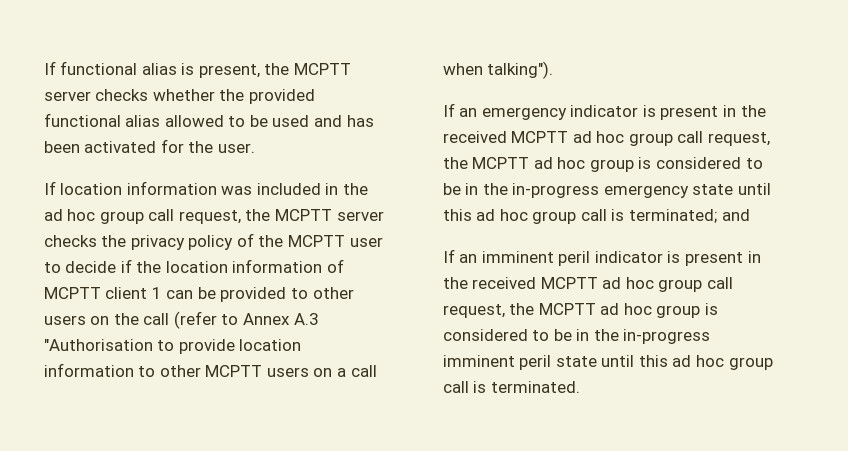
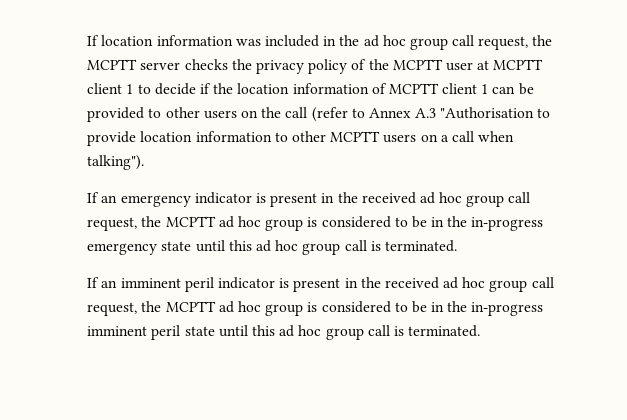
- If functional alias is present, the MCPTT server checks whether the provided functional alias allowed to be used and has been activated for the user.
- If location information was included in the ad hoc group call request, the MCPTT server checks the privacy policy of the MCPTT user to decide if the location information of MCPTT client 1 can be provided to other users on the call (refer to Annex A.3 "Authorisation to provide location information to other MCPTT users on a call when talking").
+ If location information was included in the ad hoc group call request, the MCPTT server checks the privacy policy of the MCPTT user at MCPTT client 1 to decide if the location information of MCPTT client 1 can be provided to other users on the call (refer to Annex A.3 "Authorisation to provide location information to other MCPTT users on a call when talking").
- If an emergency indicator is present in the received MCPTT ad hoc group call request, the MCPTT ad hoc group is considered to be in the in-progress emergency state until this ad hoc group call is terminated; and
+ If an emergency indicator is present in the received ad hoc group call request, the MCPTT ad hoc group is considered to be in the in-progress emergency state until this ad hoc group call is terminated.
- If an imminent peril indicator is present in the received MCPTT ad hoc group call request, the MCPTT ad hoc group is considered to be in the in-progress imminent peril state until this ad hoc group call is terminated.
+ If an imminent peril indicator is present in the received ad hoc group call request, the MCPTT ad hoc group is considered to be in the in-progress imminent peril state until this ad hoc group call is terminated.

